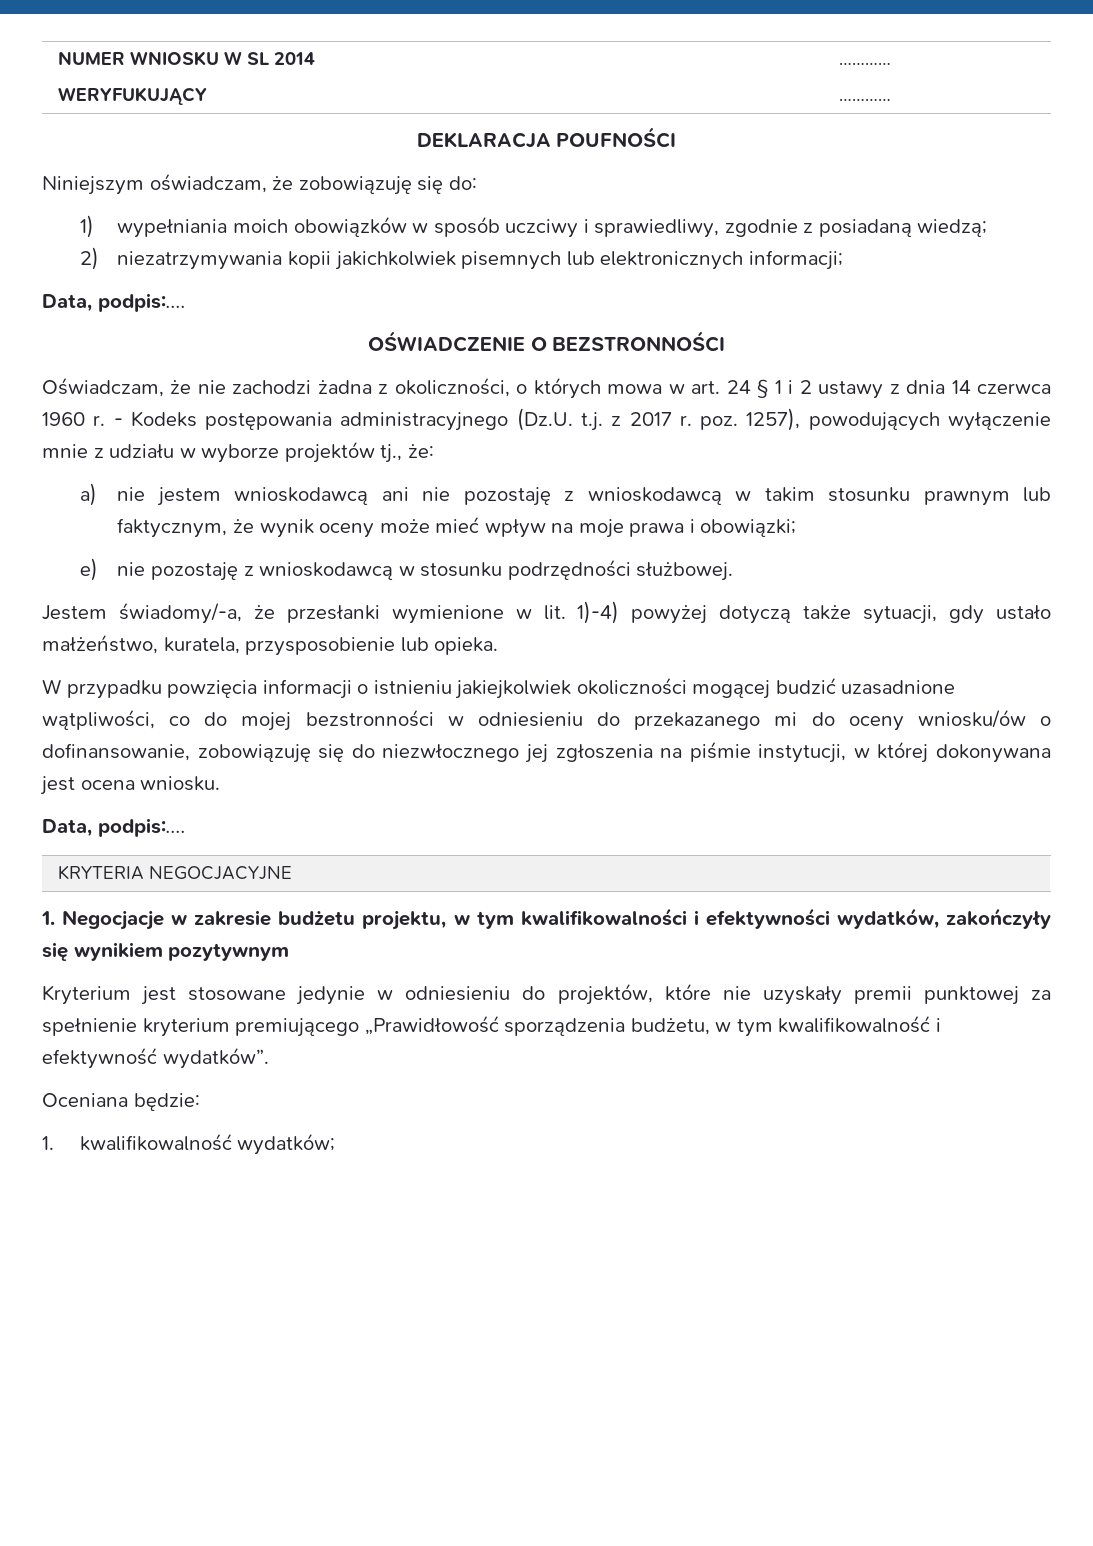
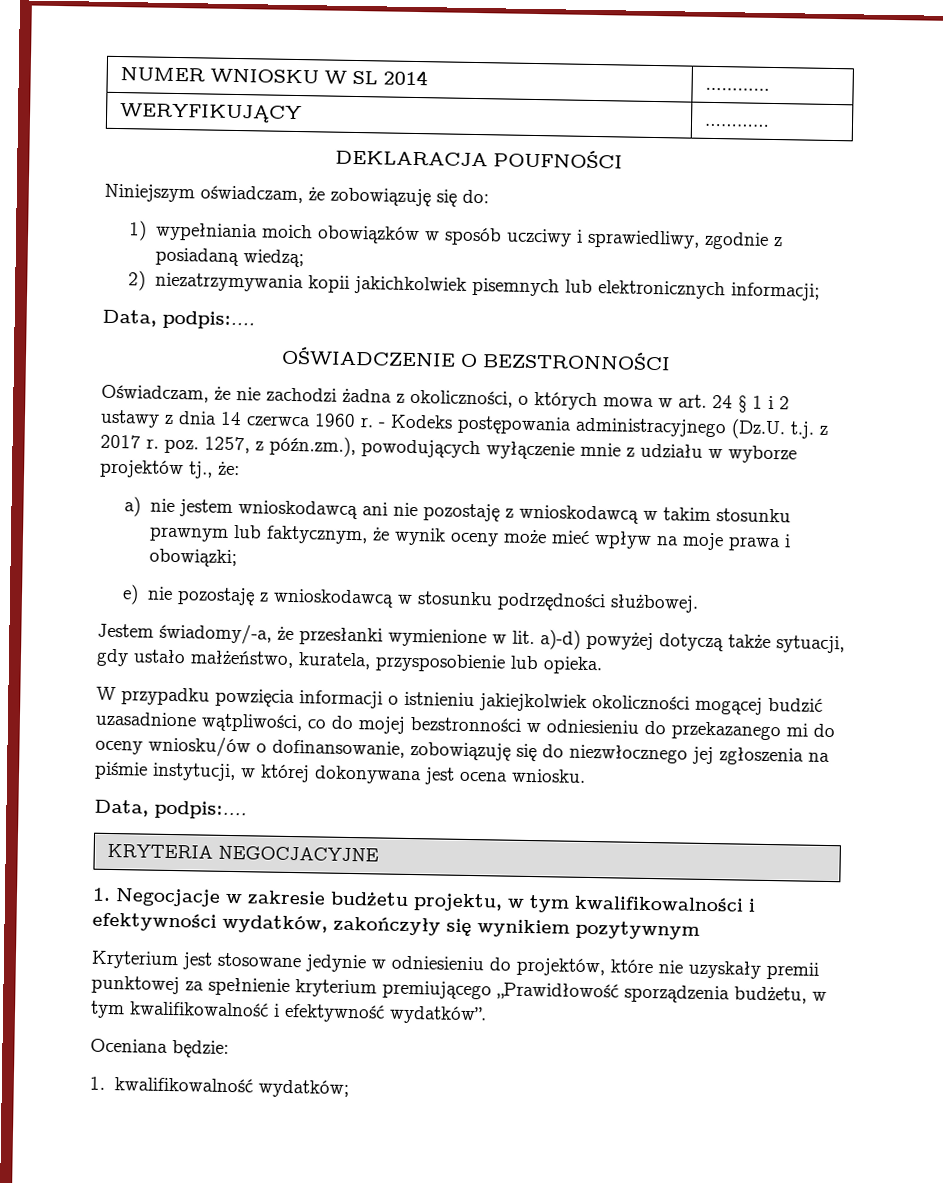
- WERYFUKUJĄCY | …………
+ WERYFIKUJĄCY | …………
- - Kodeks postępowania administracyjnego (Dz.U. t.j. z 2017 r. poz. 1257), powodujących wyłączenie mnie z udziału w wyborze projektów tj., że:
+ - Kodeks postępowania administracyjnego (Dz.U. t.j. z 2017 r. poz. 1257, z późn.zm.), powodujących wyłączenie mnie z udziału w wyborze projektów tj., że:
- Jestem świadomy/-a, że przesłanki wymienione w lit. 1)-4) powyżej dotyczą także sytuacji, gdy ustało małżeństwo, kuratela, przysposobienie lub opieka.
+ Jestem świadomy/-a, że przesłanki wymienione w lit. a)-d) powyżej dotyczą także sytuacji, gdy ustało małżeństwo, kuratela, przysposobienie lub opieka.

